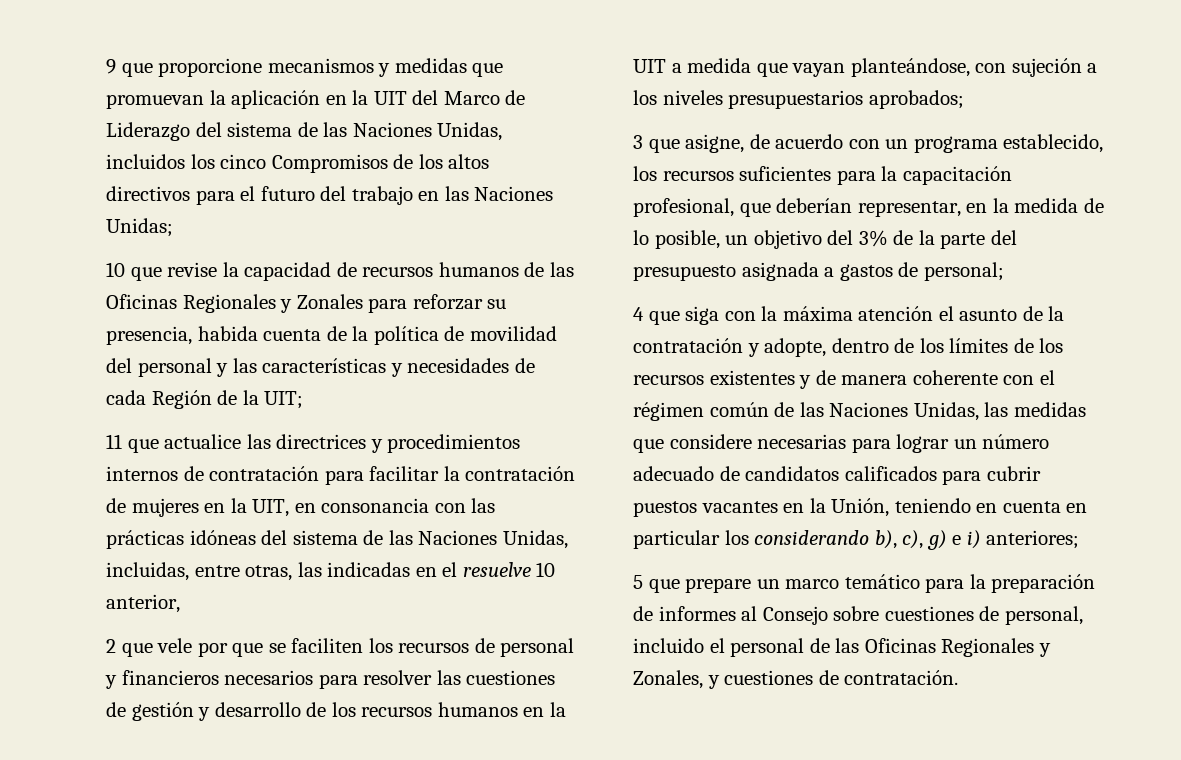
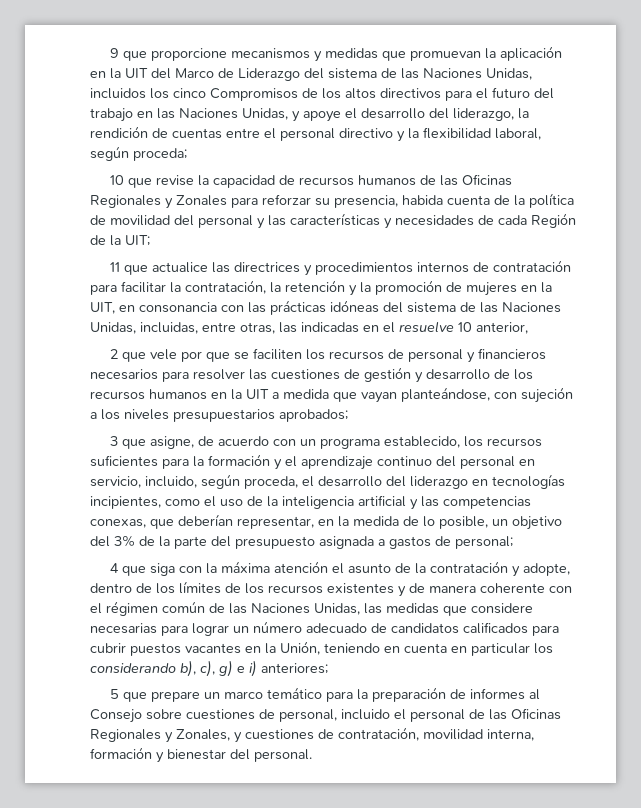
- 9 que proporcione mecanismos y medidas que promuevan la aplicación en la UIT del Marco de Liderazgo del sistema de las Naciones Unidas, incluidos los cinco Compromisos de los altos directivos para el futuro del trabajo en las Naciones Unidas;
+ 9 que proporcione mecanismos y medidas que promuevan la aplicación en la UIT del Marco de Liderazgo del sistema de las Naciones Unidas, incluidos los cinco Compromisos de los altos directivos para el futuro del trabajo en las Naciones Unidas, y apoye el desarrollo del liderazgo, la rendición de cuentas entre el personal directivo y la flexibilidad laboral, según proceda;
- 11 que actualice las directrices y procedimientos internos de contratación para facilitar la contratación de mujeres en la UIT, en consonancia con las prácticas idóneas del sistema de las Naciones Unidas, incluidas, entre otras, las indicadas en el resuelve 10 anterior,
+ 11 que actualice las directrices y procedimientos internos de contratación para facilitar la contratación, la retención y la promoción de mujeres en la UIT, en consonancia con las prácticas idóneas del sistema de las Naciones Unidas, incluidas, entre otras, las indicadas en el resuelve 10 anterior,
- 3 que asigne, de acuerdo con un programa establecido, los recursos suficientes para la capacitación profesional, que deberían representar, en la medida de lo posible, un objetivo del 3% de la parte del presupuesto asignada a gastos de personal;
+ 3 que asigne, de acuerdo con un programa establecido, los recursos suficientes para la formación y el aprendizaje continuo del personal en servicio, incluido, según proceda, el desarrollo del liderazgo en tecnologías incipientes, como el uso de la inteligencia artificial y las competencias conexas, que deberían representar, en la medida de lo posible, un objetivo del 3% de la parte del presupuesto asignada a gastos de personal;
- 5 que prepare un marco temático para la preparación de informes al Consejo sobre cuestiones de personal, incluido el personal de las Oficinas Regionales y Zonales, y cuestiones de contratación.
+ 5 que prepare un marco temático para la preparación de informes al Consejo sobre cuestiones de personal, incluido el personal de las Oficinas Regionales y Zonales, y cuestiones de contratación, movilidad interna, formación y bienestar del personal.

